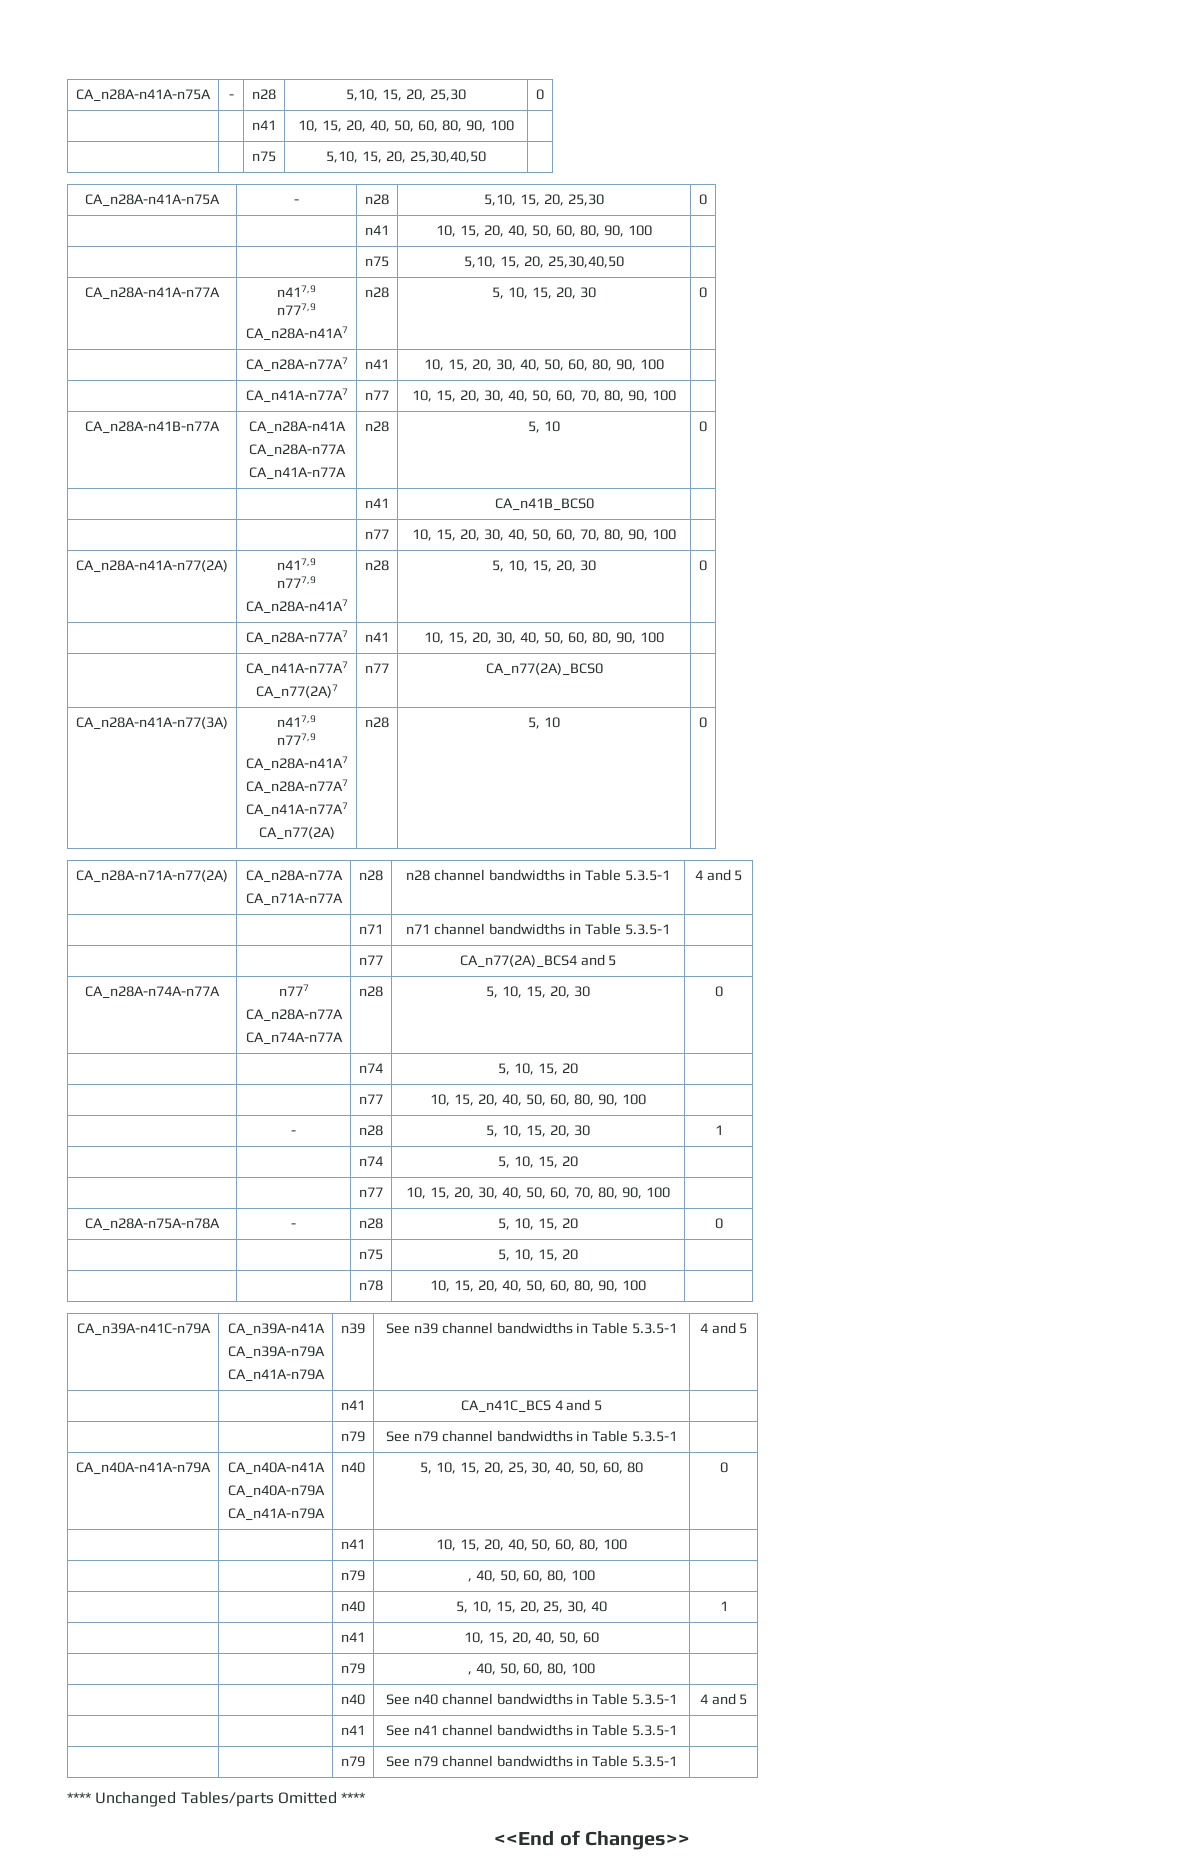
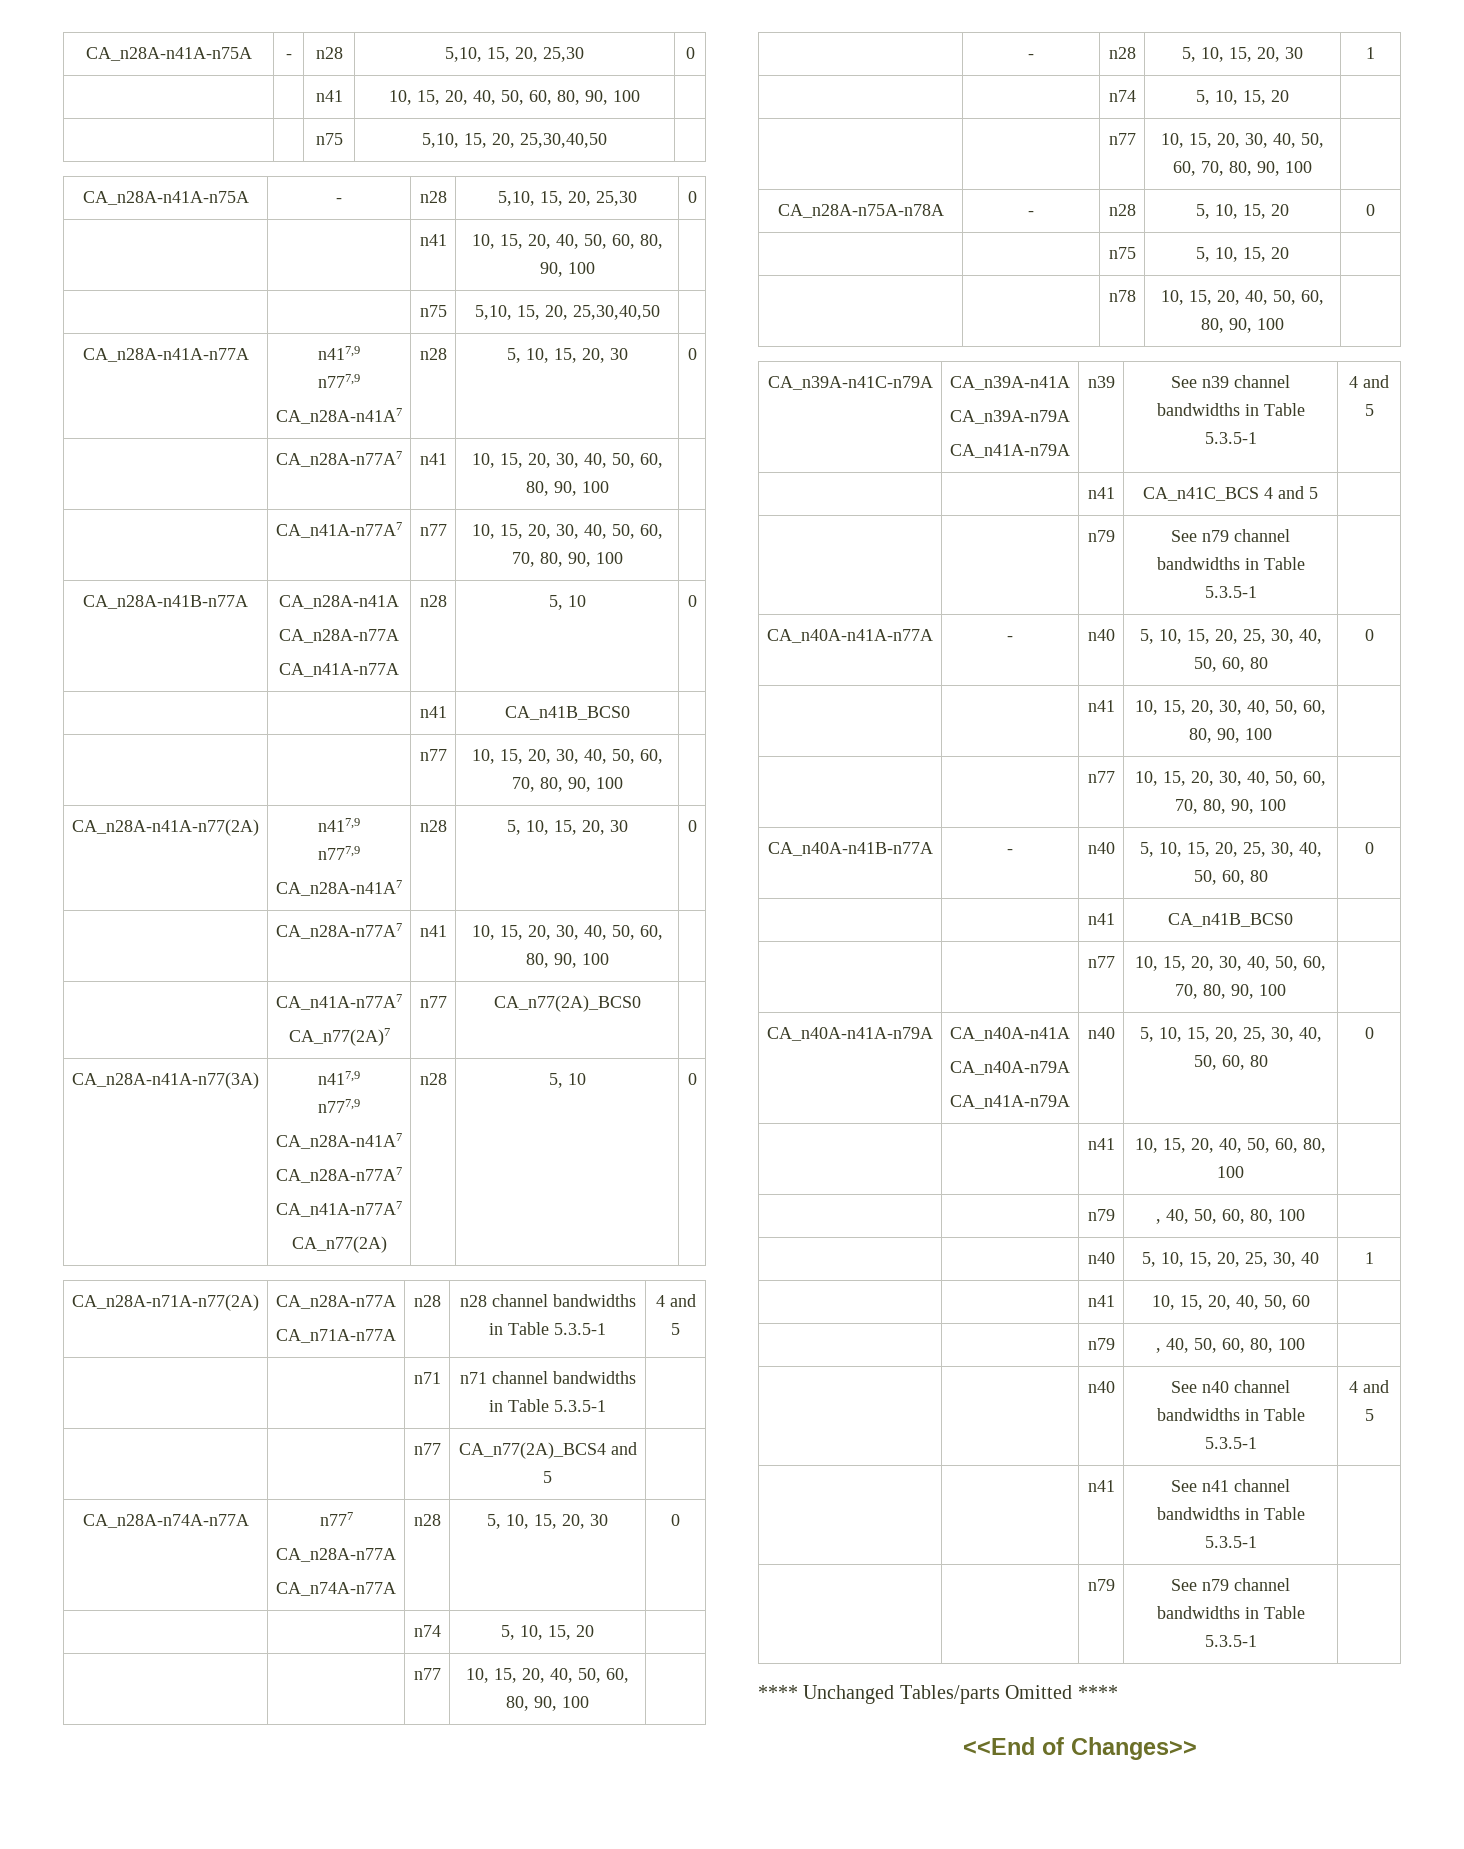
+ CA_n40A-n41A-n77A | - | n40 | 5, 10, 15, 20, 25, 30, 40, 50, 60, 80 | 0
+ | | n41 | 10, 15, 20, 30, 40, 50, 60, 80, 90, 100 |
+ | | n77 | 10, 15, 20, 30, 40, 50, 60, 70, 80, 90, 100 |
+ CA_n40A-n41B-n77A | - | n40 | 5, 10, 15, 20, 25, 30, 40, 50, 60, 80 | 0
+ | | n41 | CA_n41B_BCS0 |
+ | | n77 | 10, 15, 20, 30, 40, 50, 60, 70, 80, 90, 100 |

